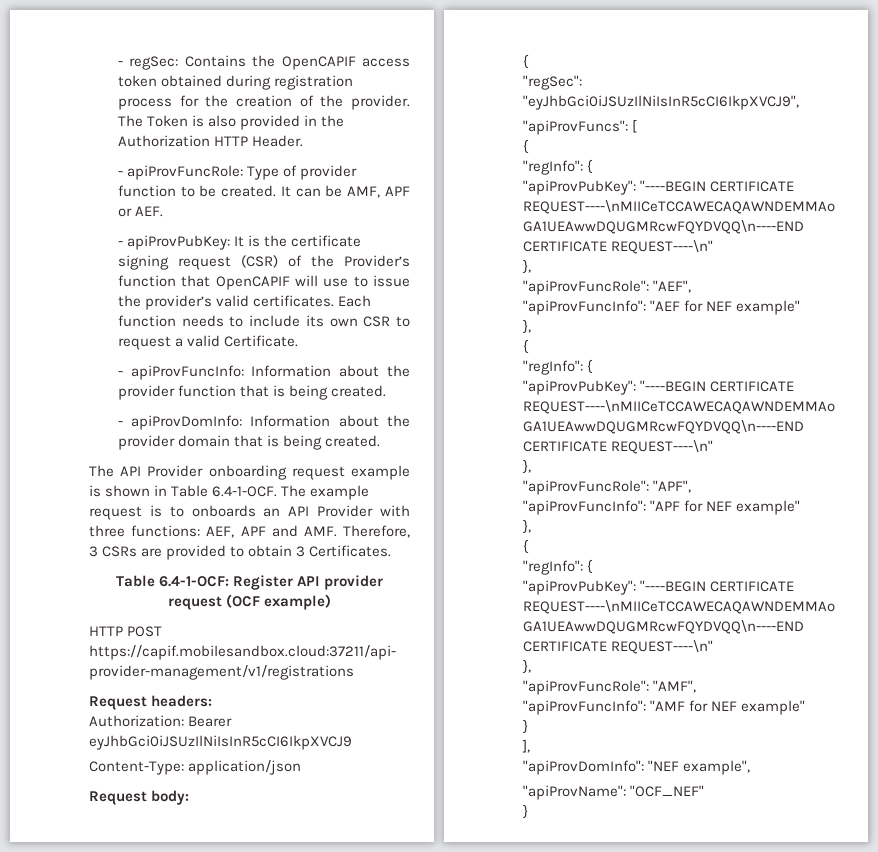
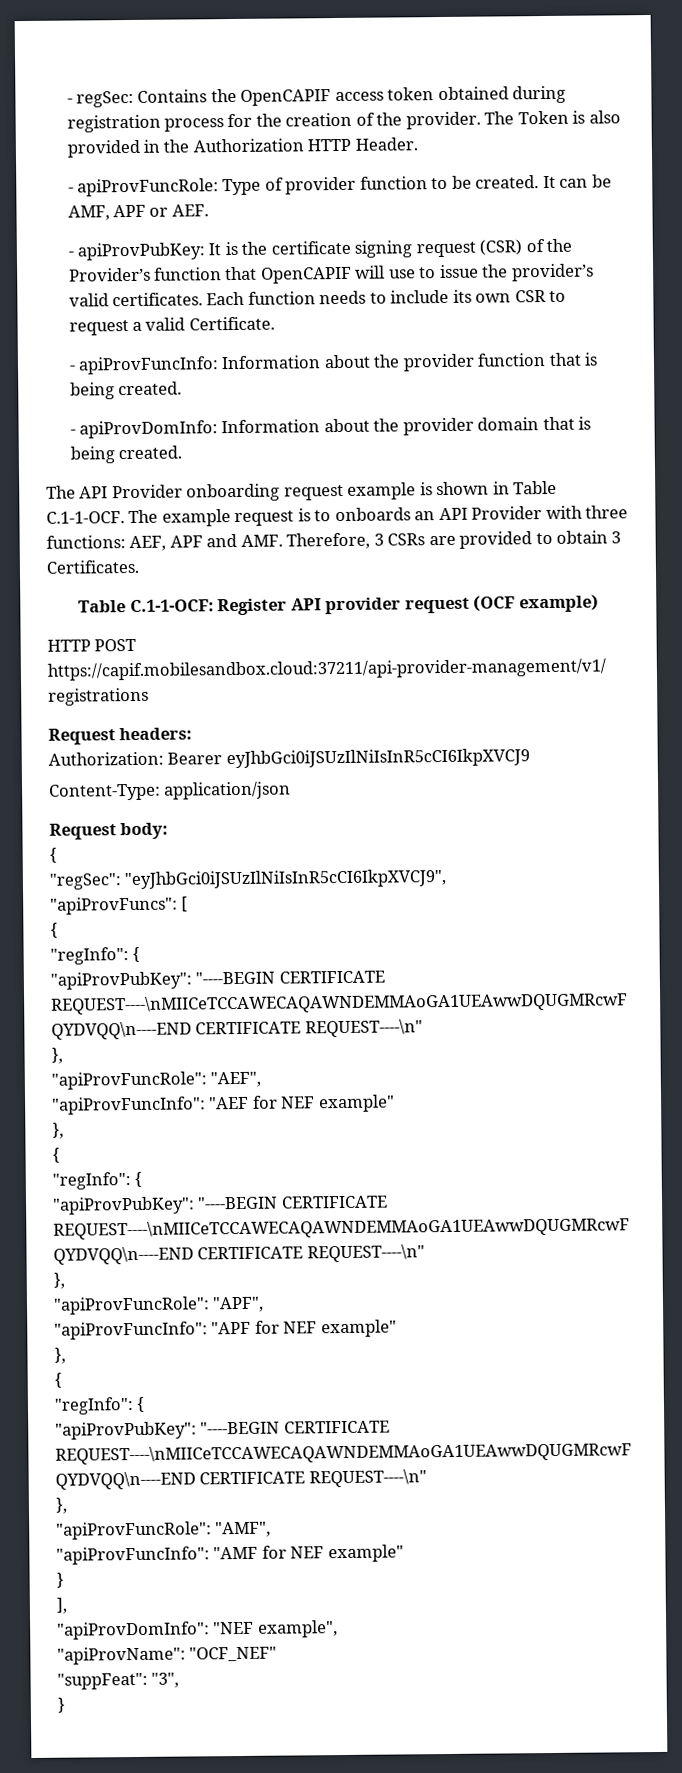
- The API Provider onboarding request example is shown in Table 6.4-1-OCF. The example request is to onboards an API Provider with three functions: AEF, APF and AMF. Therefore, 3 CSRs are provided to obtain 3 Certificates.
+ The API Provider onboarding request example is shown in Table C.1-1-OCF. The example request is to onboards an API Provider with three functions: AEF, APF and AMF. Therefore, 3 CSRs are provided to obtain 3 Certificates.
- Table 6.4-1-OCF: Register API provider request (OCF example)
+ Table C.1-1-OCF: Register API provider request (OCF example)
+ "suppFeat": "3",

